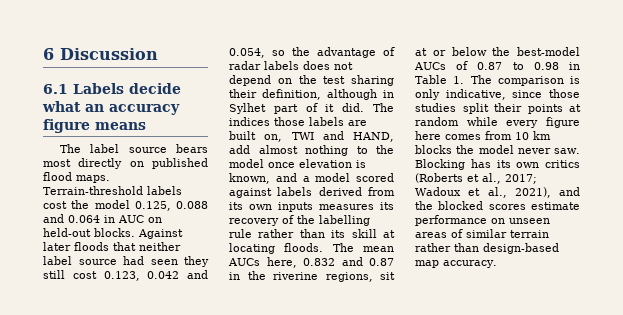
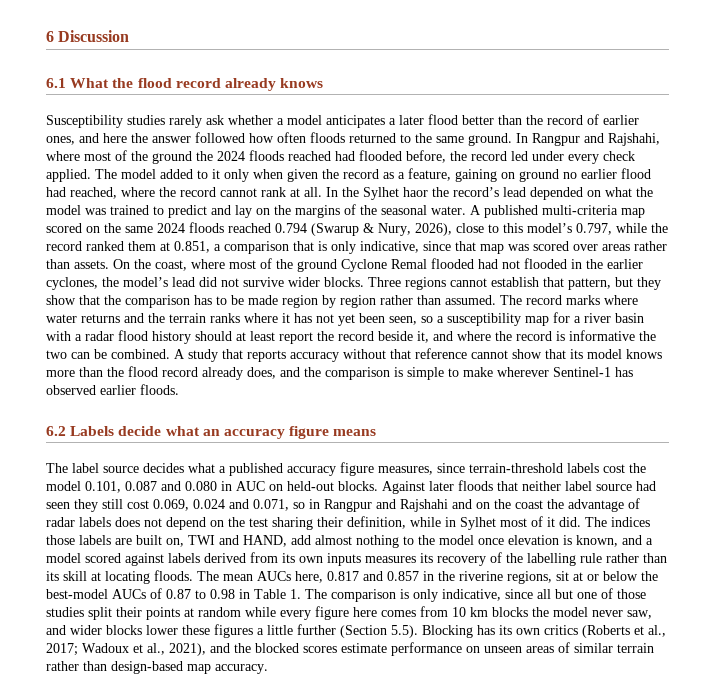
- 6.1 Labels decide what an accuracy figure means
+ 6.1 What the flood record already knows
+ Susceptibility studies rarely ask whether a model anticipates a later flood better than the record of earlier ones, and here the answer followed how often floods returned to the same ground. In Rangpur and Rajshahi, where most of the ground the 2024 floods reached had flooded before, the record led under every check applied. The model added to it only when given the record as a feature, gaining on ground no earlier flood had reached, where the record cannot rank at all. In the Sylhet haor the record’s lead depended on what the model was trained to predict and lay on the margins of the seasonal water. A published multi-criteria map scored on the same 2024 floods reached 0.794 (Swarup & Nury, 2026), close to this model’s 0.797, while the record ranked them at 0.851, a comparison that is only indicative, since that map was scored over areas rather than assets. On the coast, where most of the ground Cyclone Remal flooded had not flooded in the earlier cyclones, the model’s lead did not survive wider blocks. Three regions cannot establish that pattern, but they show that the comparison has to be made region by region rather than assumed. The record marks where water returns and the terrain ranks where it has not yet been seen, so a susceptibility map for a river basin with a radar flood history should at least report the record beside it, and where the record is informative the two can be combined. A study that reports accuracy without that reference cannot show that its model knows more than the flood record already does, and the comparison is simple to make wherever Sentinel-1 has observed earlier floods.
+ 6.2 Labels decide what an accuracy figure means
- The label source bears most directly on published flood maps. Terrain-threshold labels cost the model 0.125, 0.088 and 0.064 in AUC on held-out blocks.
+ The label source decides what a published accuracy figure measures, since terrain-threshold labels cost the model 0.101, 0.087 and 0.080 in AUC on held-out blocks.
- Against later floods that neither label source had seen they still cost 0.123, 0.042 and 0.054, so the advantage of radar labels does not depend on the test sharing their definition, although in Sylhet part of it did.
+ Against later floods that neither label source had seen they still cost 0.069, 0.024 and 0.071, so in Rangpur and Rajshahi and on the coast the advantage of radar labels does not depend on the test sharing their definition, while in Sylhet most of it did.
- The mean AUCs here, 0.832 and 0.87 in the riverine regions, sit at or below the best-model AUCs of 0.87 to 0.98 in Table 1. The comparison is only indicative, since those studies split their points at random while every figure here comes from 10 km blocks the model never saw. Blocking has its own critics (Roberts et al., 2017;
+ The mean AUCs here, 0.817 and 0.857 in the riverine regions, sit at or below the best-model AUCs of 0.87 to 0.98 in Table 1. The comparison is only indicative, since all but one of those studies split their points at random while every figure here comes from 10 km blocks the model never saw, and wider blocks lower these figures a little further (Section 5.5). Blocking has its own critics (Roberts et al., 2017;

